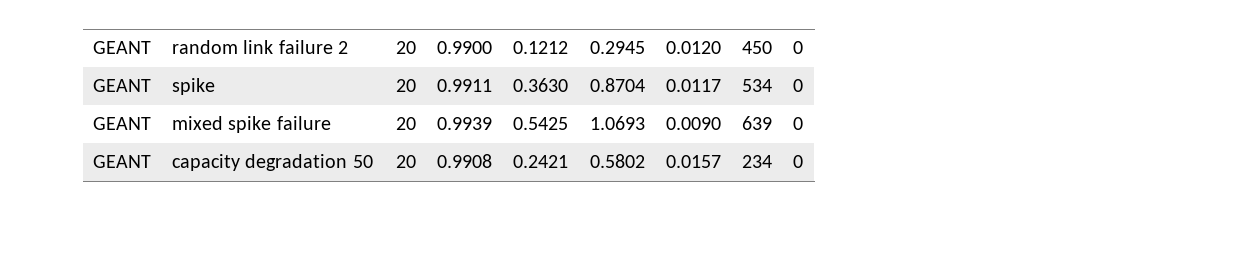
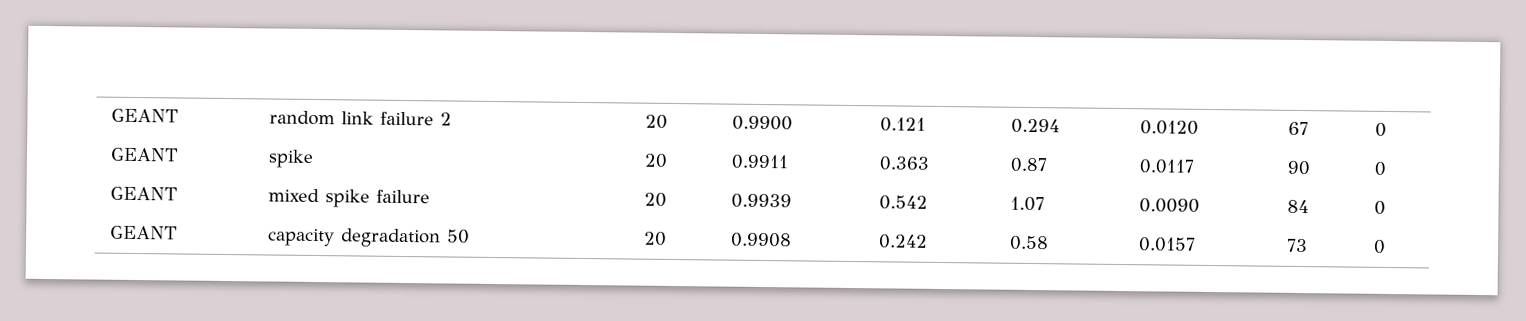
- GEANT | random link failure 2 | 20 | 0.9900 | 0.1212 | 0.2945 | 0.0120 | 450 | 0
+ GEANT | random link failure 2 | 20 | 0.9900 | 0.121 | 0.294 | 0.0120 | 67 | 0
- GEANT | spike | 20 | 0.9911 | 0.3630 | 0.8704 | 0.0117 | 534 | 0
+ GEANT | spike | 20 | 0.9911 | 0.363 | 0.87 | 0.0117 | 90 | 0
- GEANT | mixed spike failure | 20 | 0.9939 | 0.5425 | 1.0693 | 0.0090 | 639 | 0
+ GEANT | mixed spike failure | 20 | 0.9939 | 0.542 | 1.07 | 0.0090 | 84 | 0
- GEANT | capacity degradation 50 | 20 | 0.9908 | 0.2421 | 0.5802 | 0.0157 | 234 | 0
+ GEANT | capacity degradation 50 | 20 | 0.9908 | 0.242 | 0.58 | 0.0157 | 73 | 0

